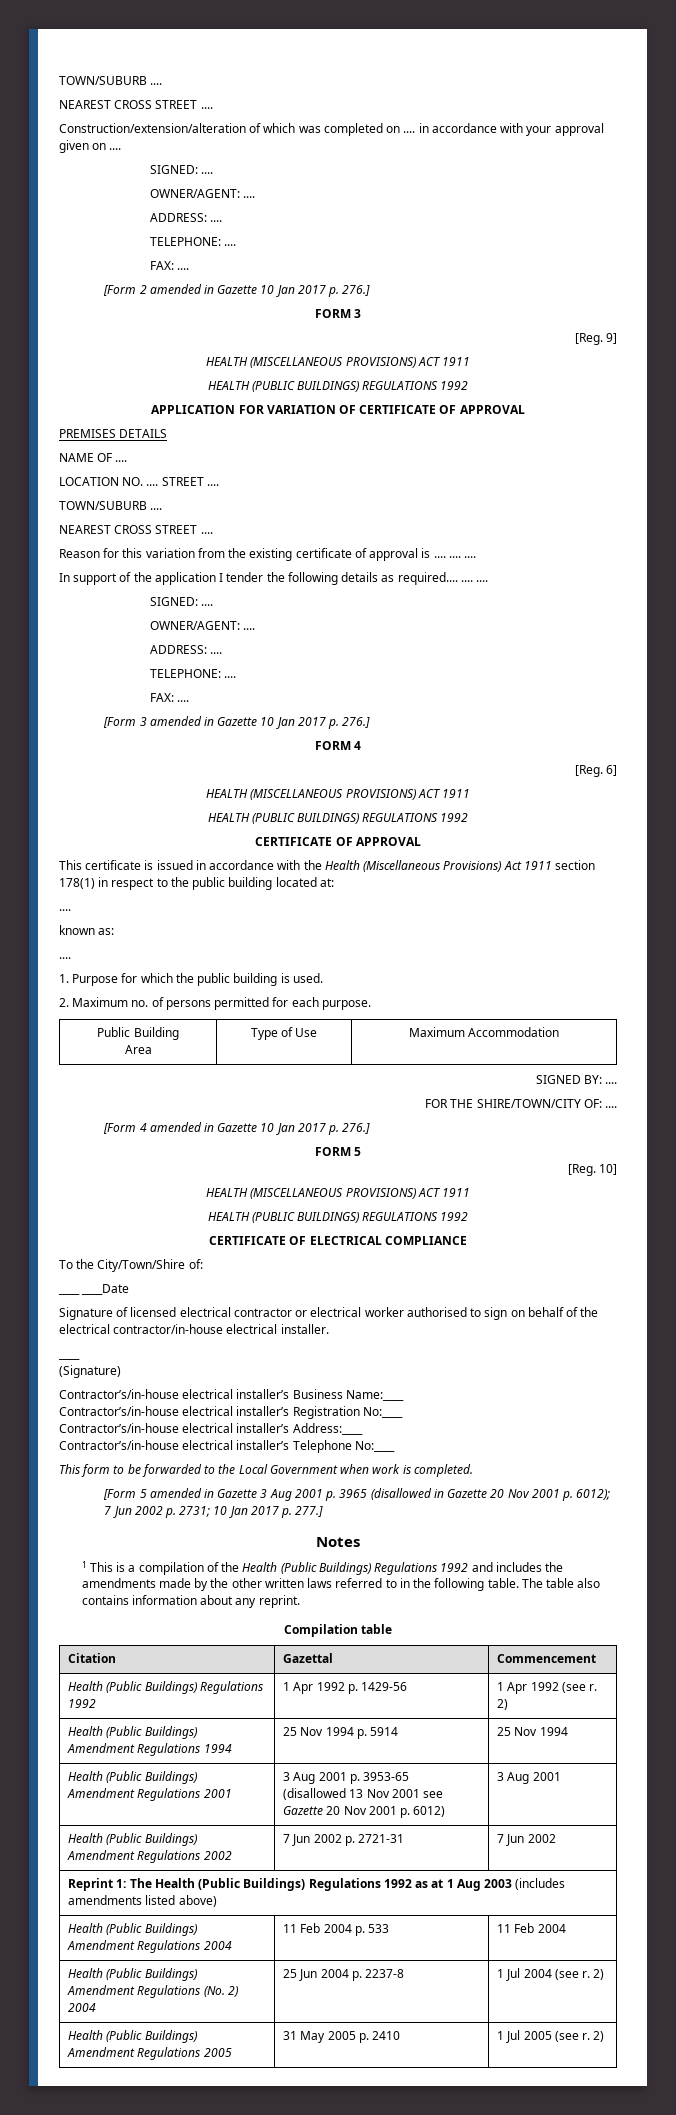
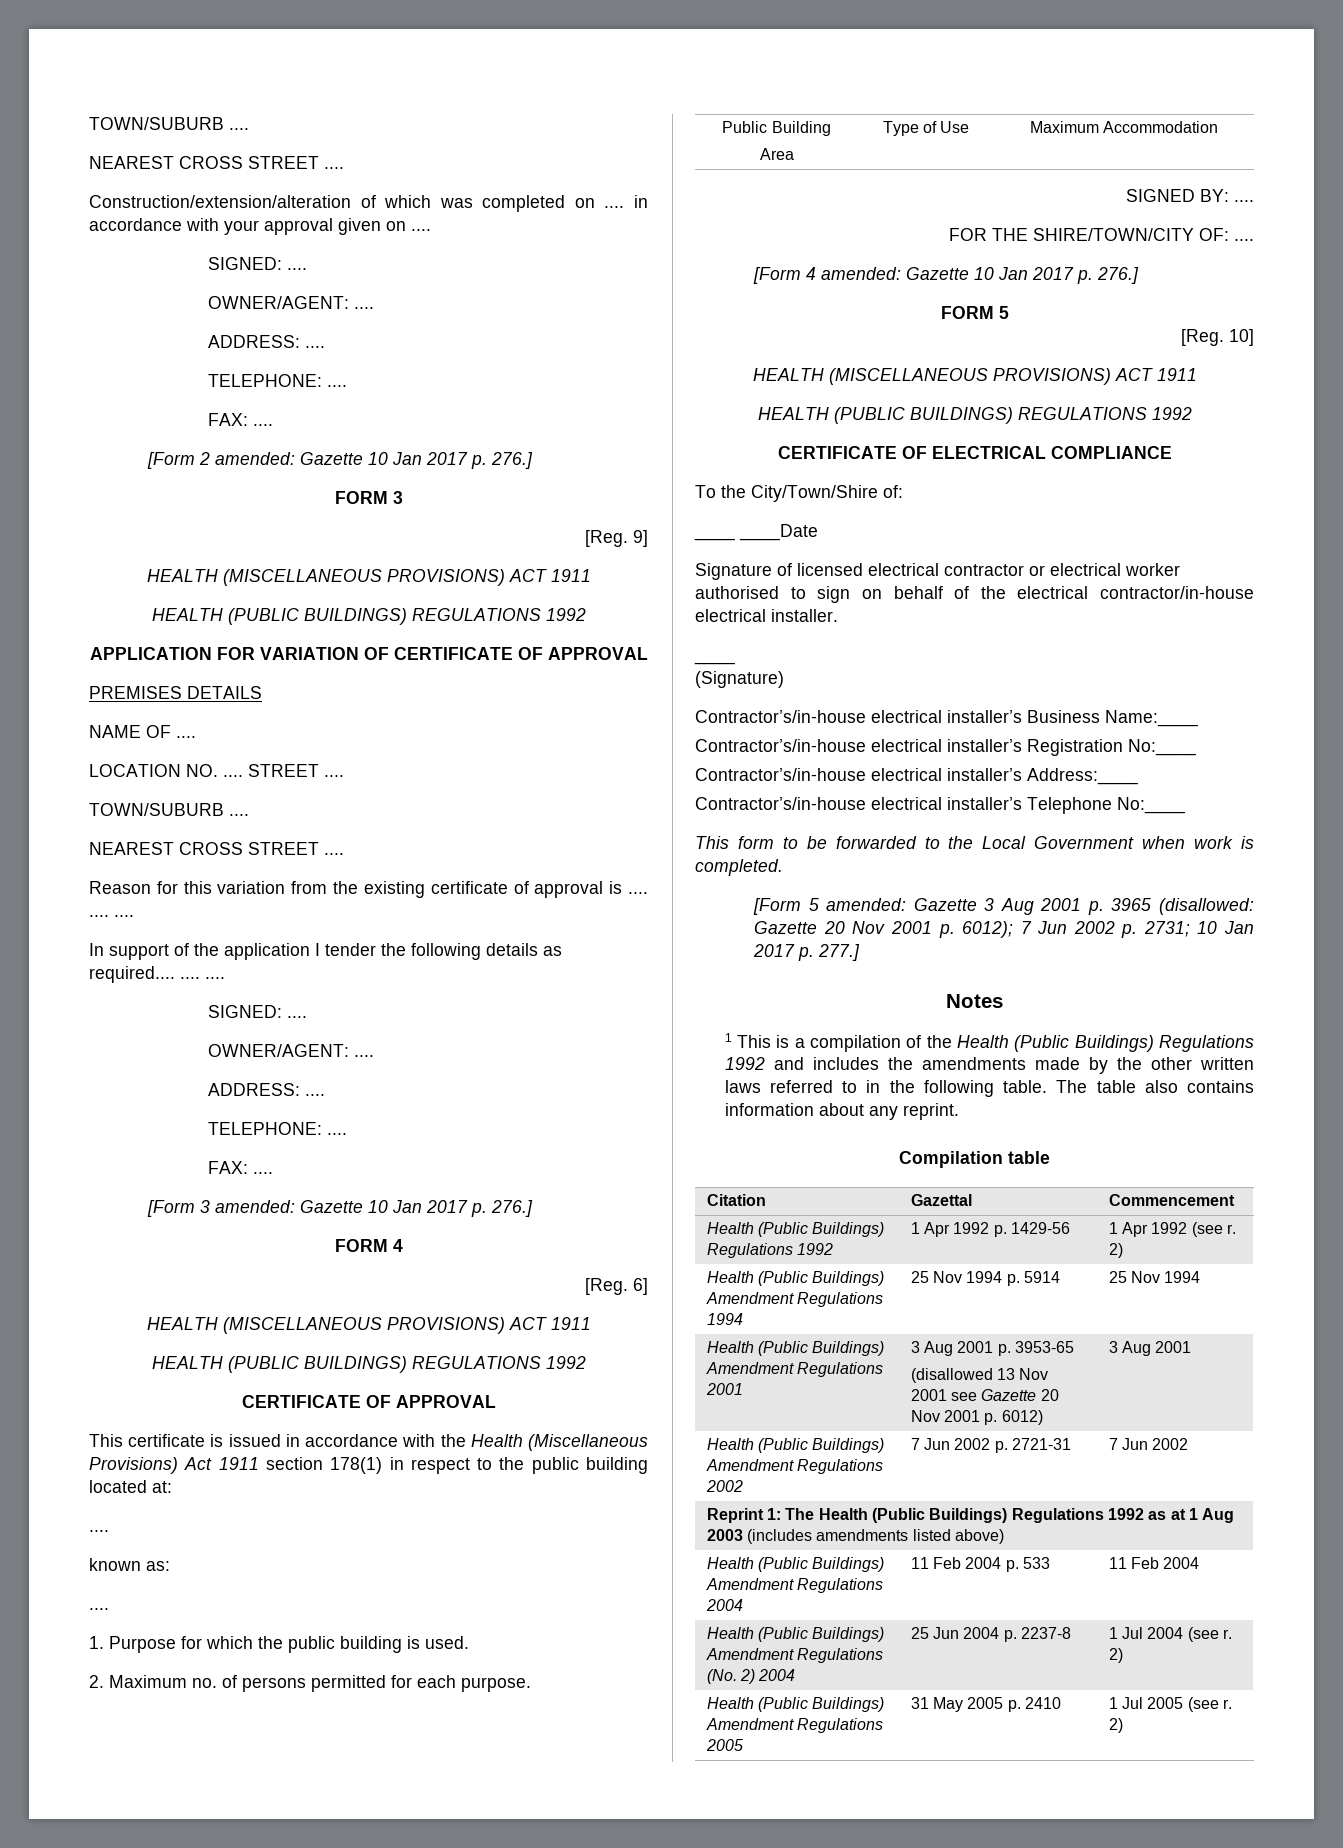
- [Form 2 amended in Gazette 10 Jan 2017 p. 276.]
+ [Form 2 amended: Gazette 10 Jan 2017 p. 276.]
- [Form 3 amended in Gazette 10 Jan 2017 p. 276.]
+ [Form 3 amended: Gazette 10 Jan 2017 p. 276.]
- [Form 4 amended in Gazette 10 Jan 2017 p. 276.]
+ [Form 4 amended: Gazette 10 Jan 2017 p. 276.]
- [Form 5 amended in Gazette 3 Aug 2001 p. 3965 (disallowed in Gazette 20 Nov 2001 p. 6012); 7 Jun 2002 p. 2731; 10 Jan 2017 p. 277.]
+ [Form 5 amended: Gazette 3 Aug 2001 p. 3965 (disallowed: Gazette 20 Nov 2001 p. 6012); 7 Jun 2002 p. 2731; 10 Jan 2017 p. 277.]

